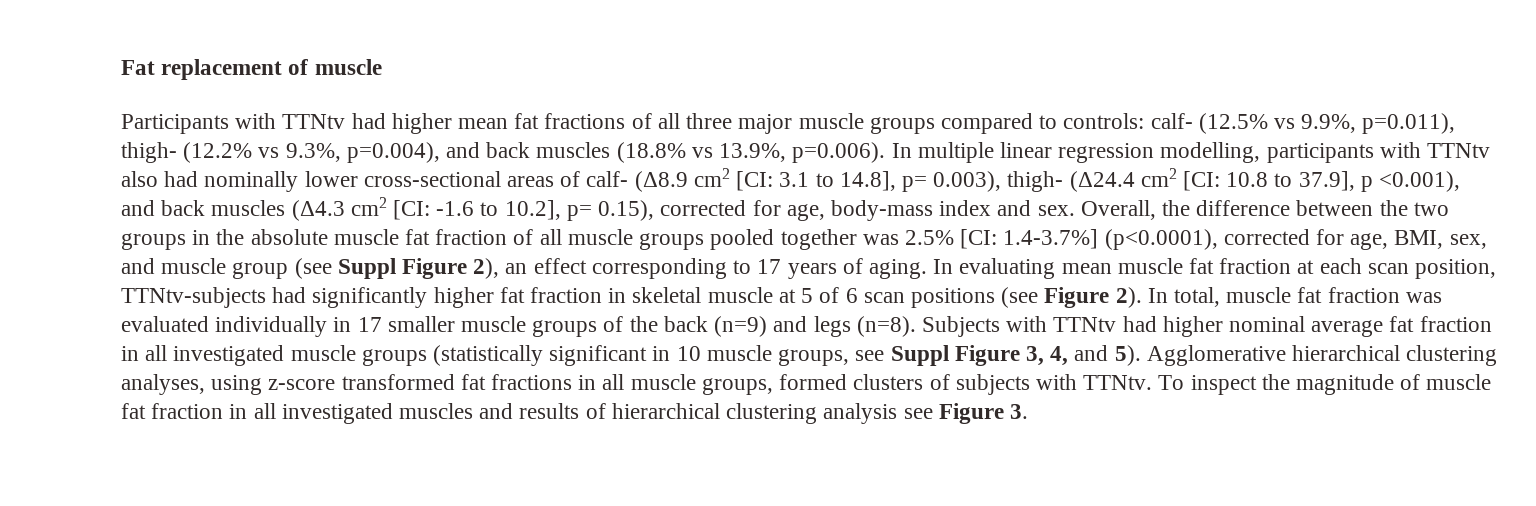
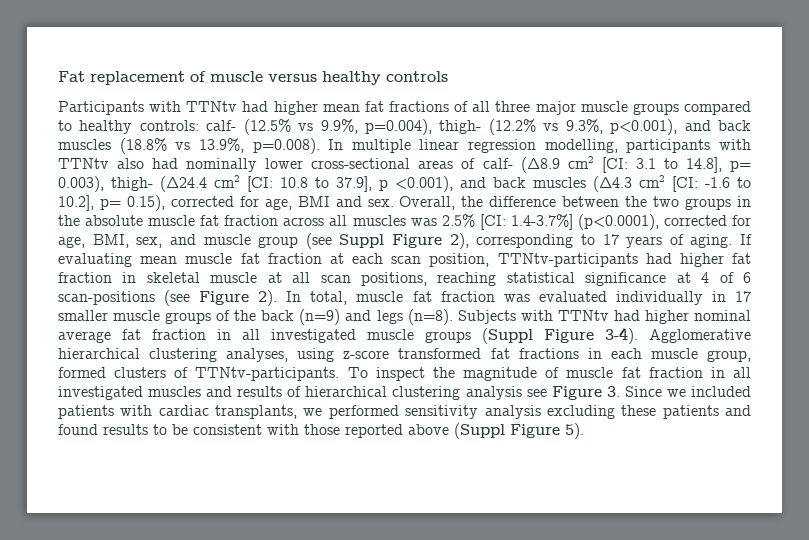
- Fat replacement of muscle
+ Fat replacement of muscle versus healthy controls
- Participants with TTNtv had higher mean fat fractions of all three major muscle groups compared to controls:
+ Participants with TTNtv had higher mean fat fractions of all three major muscle groups compared to healthy controls:
- calf- (12.5% vs 9.9%, p=0.011), thigh- (12.2% vs 9.3%, p=0.004), and back muscles (18.8% vs 13.9%, p=0.006). In multiple linear regression modelling, participants with TTNtv also had nominally lower cross-sectional areas of calf- (Δ8.9 cm2 [CI:
+ calf- (12.5% vs 9.9%, p=0.004), thigh- (12.2% vs 9.3%, p<0.001), and back muscles (18.8% vs 13.9%, p=0.008). In multiple linear regression modelling, participants with TTNtv also had nominally lower cross-sectional areas of calf- (Δ8.9 cm2 [CI:
- -1.6 to 10.2], p= 0.15), corrected for age, body-mass index and sex.
+ -1.6 to 10.2], p= 0.15), corrected for age, BMI and sex.
- Overall, the difference between the two groups in the absolute muscle fat fraction of all muscle groups pooled together was 2.5% [CI: 1.4-3.7%] (p<0.0001), corrected for age, BMI, sex, and muscle group (see Suppl Figure 2), an effect corresponding to 17 years of aging.
+ Overall, the difference between the two groups in the absolute muscle fat fraction across all muscles was 2.5% [CI: 1.4-3.7%] (p<0.0001), corrected for age, BMI, sex, and muscle group (see Suppl Figure 2), corresponding to 17 years of aging.
- In evaluating mean muscle fat fraction at each scan position, TTNtv-subjects had significantly higher fat fraction in skeletal muscle at 5 of 6 scan positions (see Figure 2).
+ If evaluating mean muscle fat fraction at each scan position, TTNtv-participants had higher fat fraction in skeletal muscle at all scan positions, reaching statistical significance at 4 of 6 scan-positions (see Figure 2).
- Subjects with TTNtv had higher nominal average fat fraction in all investigated muscle groups (statistically significant in 10 muscle groups, see Suppl Figure 3, 4, and 5).
+ Subjects with TTNtv had higher nominal average fat fraction in all investigated muscle groups (Suppl Figure 3-4).
- Agglomerative hierarchical clustering analyses, using z-score transformed fat fractions in all muscle groups, formed clusters of subjects with TTNtv.
+ Agglomerative hierarchical clustering analyses, using z-score transformed fat fractions in each muscle group, formed clusters of TTNtv-participants.
- To inspect the magnitude of muscle fat fraction in all investigated muscles and results of hierarchical clustering analysis see Figure 3.
+ To inspect the magnitude of muscle fat fraction in all investigated muscles and results of hierarchical clustering analysis see Figure 3. Since we included patients with cardiac transplants, we performed sensitivity analysis excluding these patients and found results to be consistent with those reported above (Suppl Figure 5).

